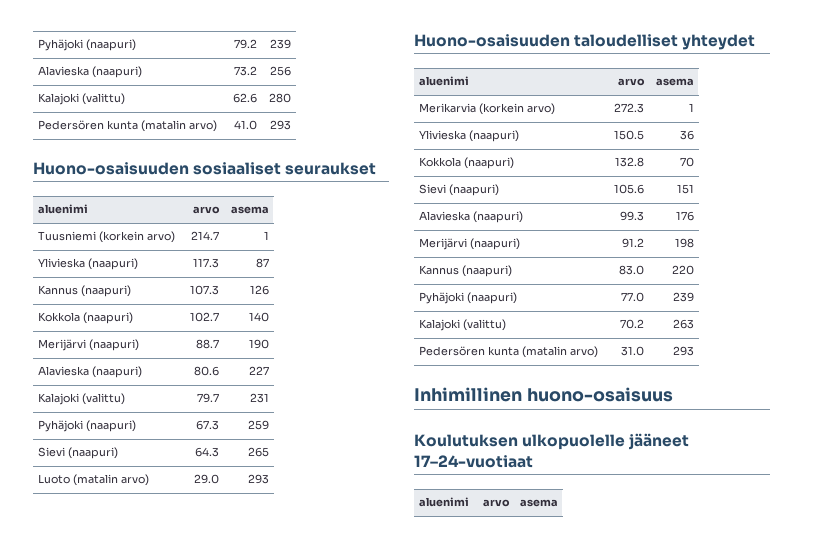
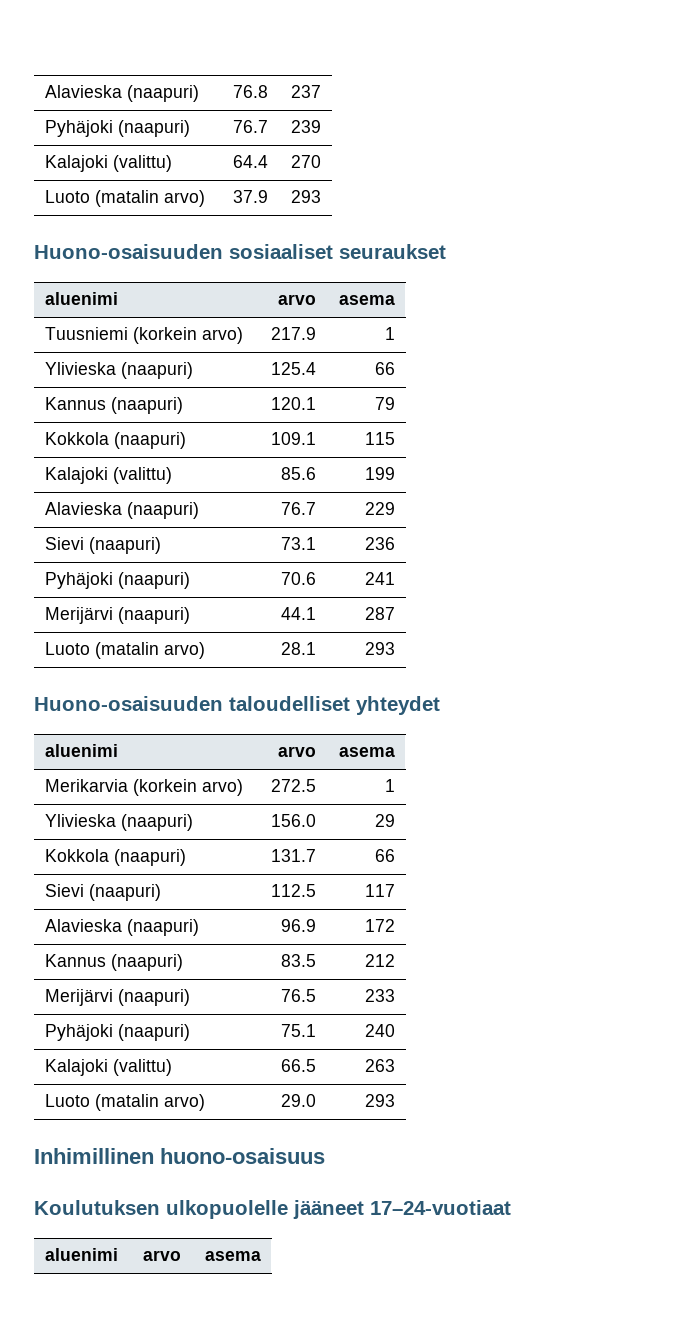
- Pyhäjoki (naapuri) | 79.2 | 239
- Alavieska (naapuri) | 73.2 | 256
- Kalajoki (valittu) | 62.6 | 280
- Pedersören kunta (matalin arvo) | 41.0 | 293
+ Alavieska (naapuri) | 76.8 | 237
+ Pyhäjoki (naapuri) | 76.7 | 239
+ Kalajoki (valittu) | 64.4 | 270
+ Luoto (matalin arvo) | 37.9 | 293
- Tuusniemi (korkein arvo) | 214.7 | 1
- Ylivieska (naapuri) | 117.3 | 87
- Kannus (naapuri) | 107.3 | 126
- Kokkola (naapuri) | 102.7 | 140
- Merijärvi (naapuri) | 88.7 | 190
- Alavieska (naapuri) | 80.6 | 227
- Kalajoki (valittu) | 79.7 | 231
- Pyhäjoki (naapuri) | 67.3 | 259
- Sievi (naapuri) | 64.3 | 265
- Luoto (matalin arvo) | 29.0 | 293
+ Tuusniemi (korkein arvo) | 217.9 | 1
+ Ylivieska (naapuri) | 125.4 | 66
+ Kannus (naapuri) | 120.1 | 79
+ Kokkola (naapuri) | 109.1 | 115
+ Kalajoki (valittu) | 85.6 | 199
+ Alavieska (naapuri) | 76.7 | 229
+ Sievi (naapuri) | 73.1 | 236
+ Pyhäjoki (naapuri) | 70.6 | 241
+ Merijärvi (naapuri) | 44.1 | 287
+ Luoto (matalin arvo) | 28.1 | 293
- Merikarvia (korkein arvo) | 272.3 | 1
- Ylivieska (naapuri) | 150.5 | 36
- Kokkola (naapuri) | 132.8 | 70
- Sievi (naapuri) | 105.6 | 151
- Alavieska (naapuri) | 99.3 | 176
- Merijärvi (naapuri) | 91.2 | 198
- Kannus (naapuri) | 83.0 | 220
- Pyhäjoki (naapuri) | 77.0 | 239
- Kalajoki (valittu) | 70.2 | 263
+ Merikarvia (korkein arvo) | 272.5 | 1
+ Ylivieska (naapuri) | 156.0 | 29
+ Kokkola (naapuri) | 131.7 | 66
+ Sievi (naapuri) | 112.5 | 117
+ Alavieska (naapuri) | 96.9 | 172
+ Kannus (naapuri) | 83.5 | 212
+ Merijärvi (naapuri) | 76.5 | 233
+ Pyhäjoki (naapuri) | 75.1 | 240
+ Kalajoki (valittu) | 66.5 | 263
- Pedersören kunta (matalin arvo) | 31.0 | 293
+ Luoto (matalin arvo) | 29.0 | 293

